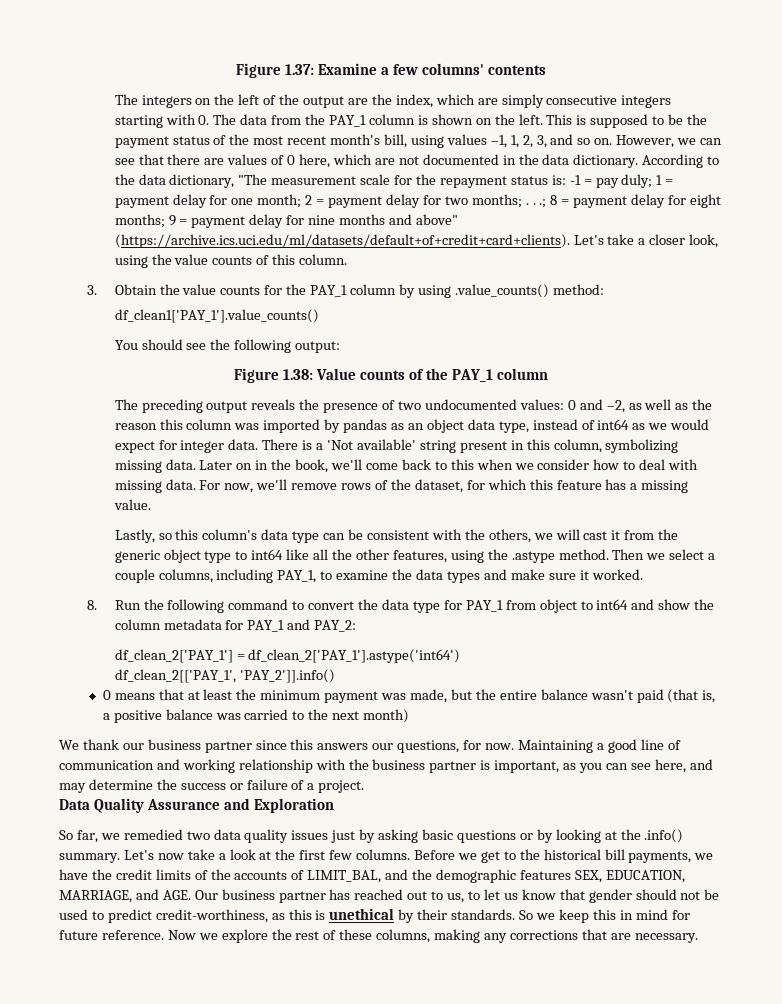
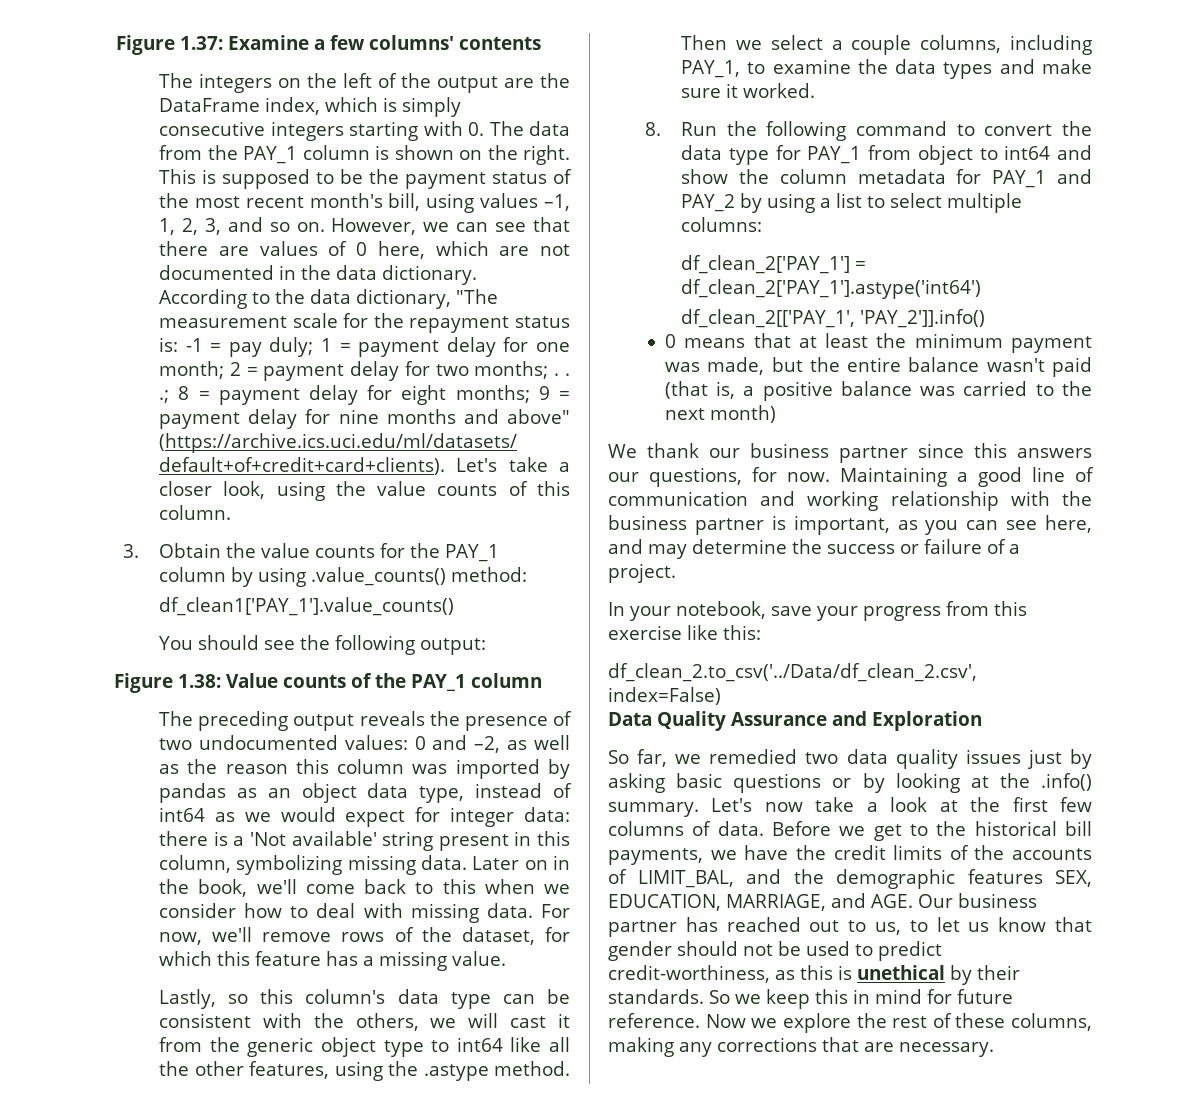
- The integers on the left of the output are the index, which are simply consecutive integers starting with 0. The data from the PAY_1 column is shown on the left.
+ The integers on the left of the output are the DataFrame index, which is simply consecutive integers starting with 0. The data from the PAY_1 column is shown on the right.
- The preceding output reveals the presence of two undocumented values: 0 and –2, as well as the reason this column was imported by pandas as an object data type, instead of int64 as we would expect for integer data. There is a 'Not available' string present in this column, symbolizing missing data.
+ The preceding output reveals the presence of two undocumented values: 0 and –2, as well as the reason this column was imported by pandas as an object data type, instead of int64 as we would expect for integer data: there is a 'Not available' string present in this column, symbolizing missing data.
- 8. Run the following command to convert the data type for PAY_1 from object to int64 and show the column metadata for PAY_1 and PAY_2:
+ 8. Run the following command to convert the data type for PAY_1 from object to int64 and show the column metadata for PAY_1 and PAY_2 by using a list to select multiple columns:
+ In your notebook, save your progress from this exercise like this:
+ df_clean_2.to_csv('../Data/df_clean_2.csv', index=False)
- Let's now take a look at the first few columns.
+ Let's now take a look at the first few columns of data.

